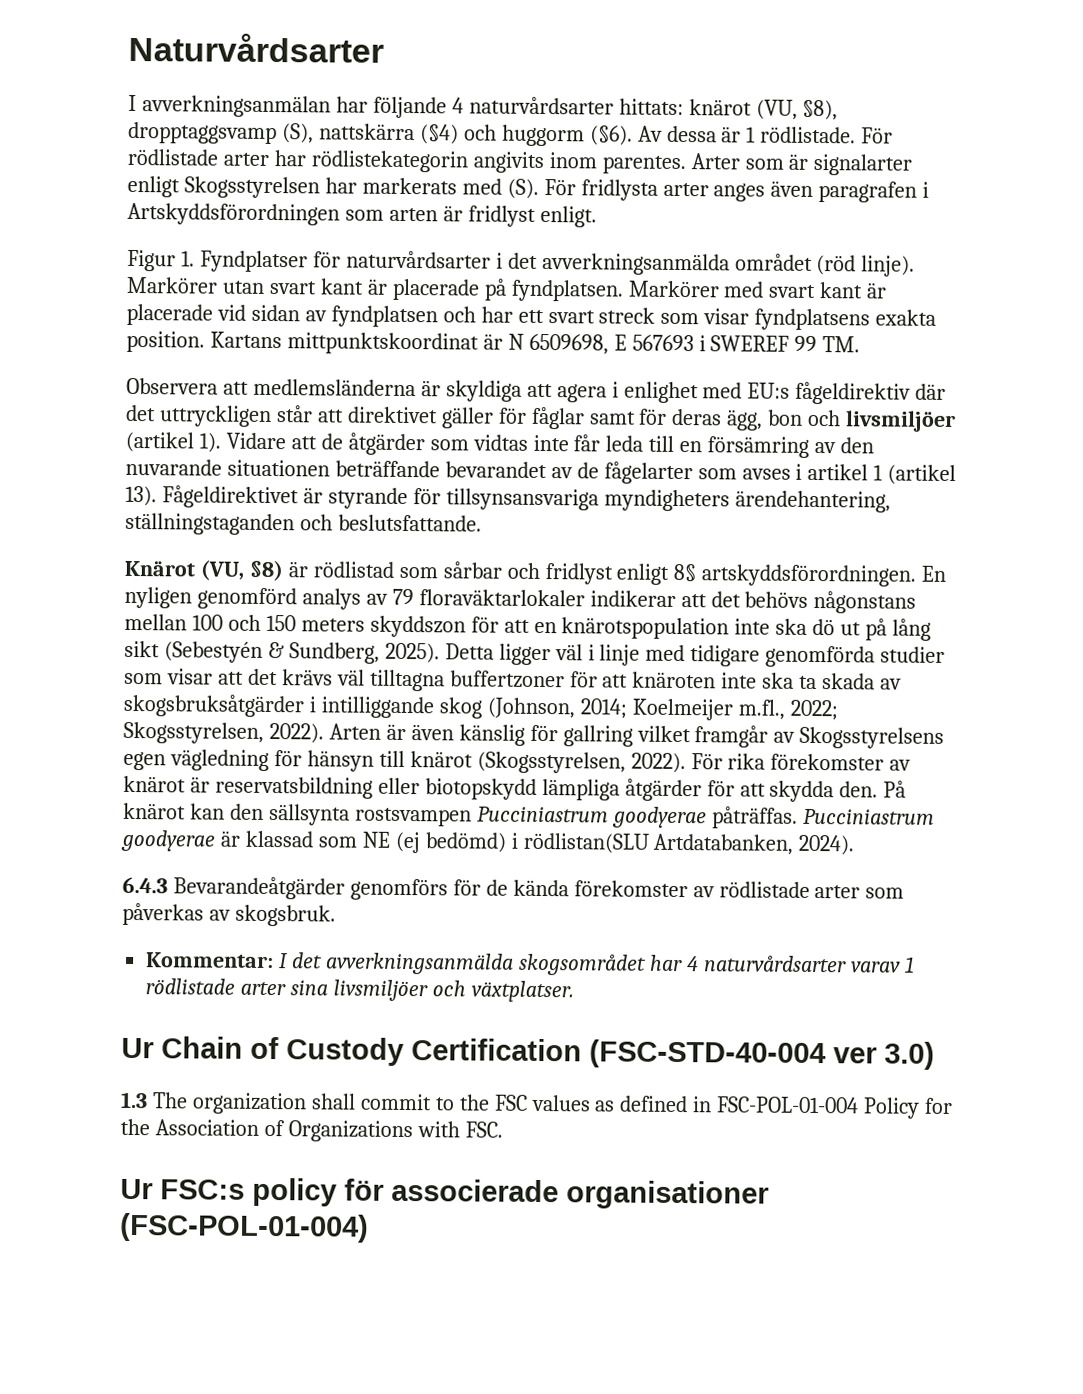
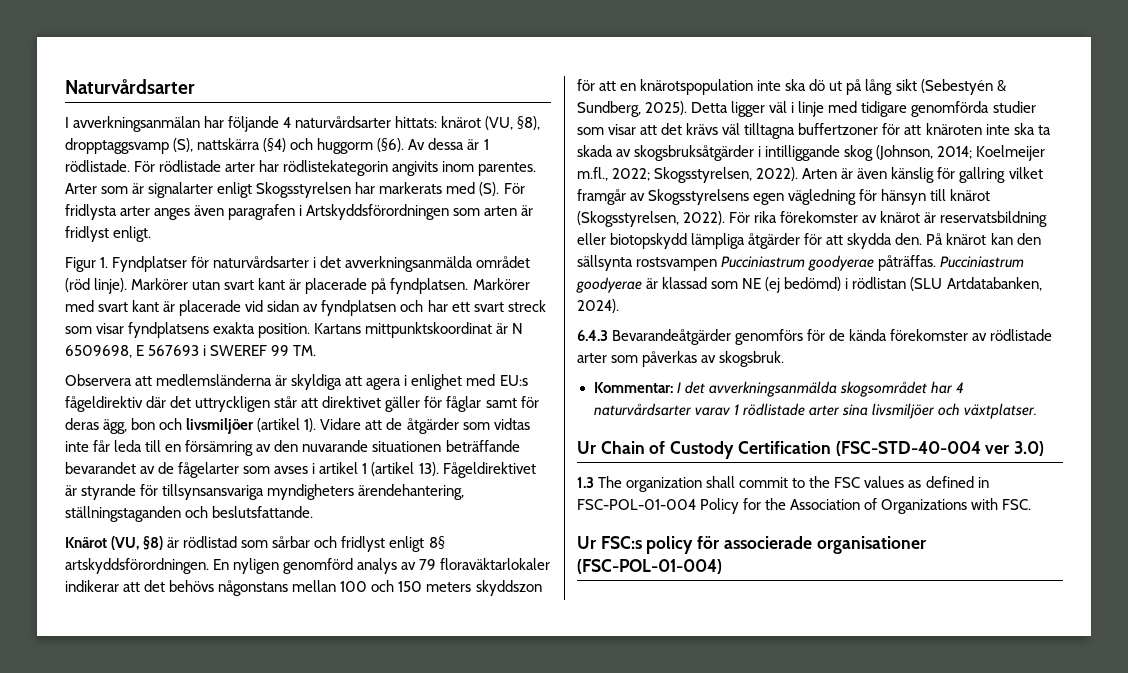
- Pucciniastrum goodyerae är klassad som NE (ej bedömd) i rödlistan(SLU Artdatabanken, 2024).
+ Pucciniastrum goodyerae är klassad som NE (ej bedömd) i rödlistan (SLU Artdatabanken, 2024).

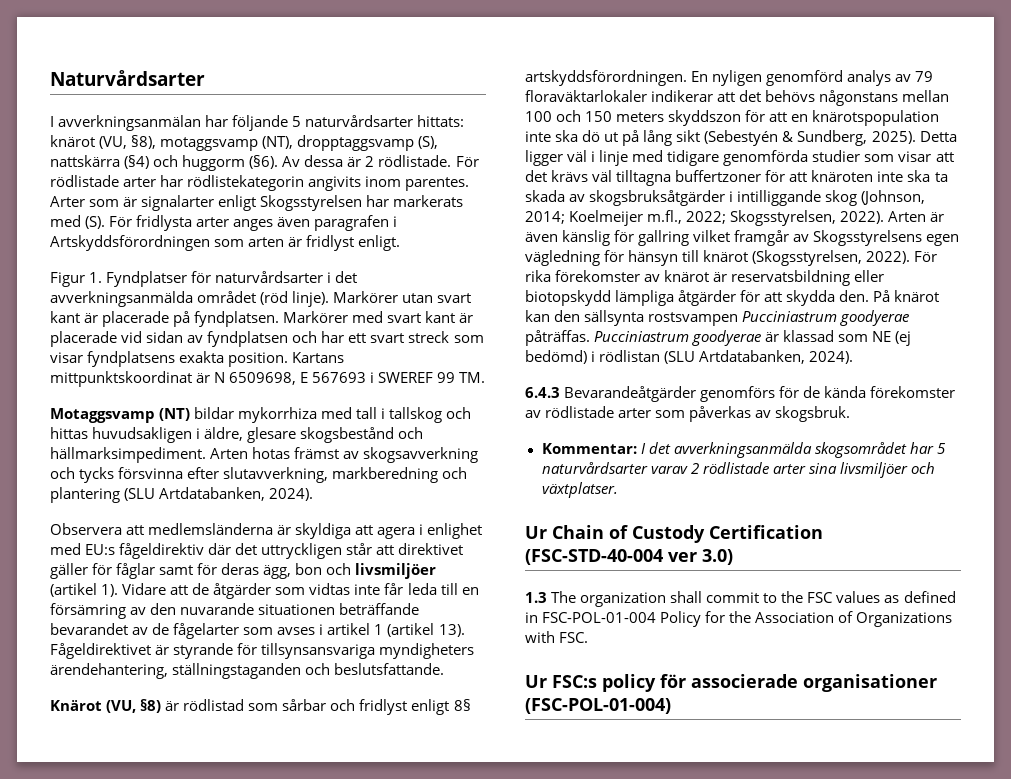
- I avverkningsanmälan har följande 4 naturvårdsarter hittats: knärot (VU, §8), dropptaggsvamp (S), nattskärra (§4) och huggorm (§6).
+ I avverkningsanmälan har följande 5 naturvårdsarter hittats: knärot (VU, §8), motaggsvamp (NT), dropptaggsvamp (S), nattskärra (§4) och huggorm (§6).
- Av dessa är 1 rödlistade.
+ Av dessa är 2 rödlistade.
+ Motaggsvamp (NT) bildar mykorrhiza med tall i tallskog och hittas huvudsakligen i äldre, glesare skogsbestånd och hällmarksimpediment. Arten hotas främst av skogsavverkning och tycks försvinna efter slutavverkning, markberedning och plantering (SLU Artdatabanken, 2024).
- Kommentar: I det avverkningsanmälda skogsområdet har 4 naturvårdsarter varav 1 rödlistade arter sina livsmiljöer och växtplatser.
+ Kommentar: I det avverkningsanmälda skogsområdet har 5 naturvårdsarter varav 2 rödlistade arter sina livsmiljöer och växtplatser.

